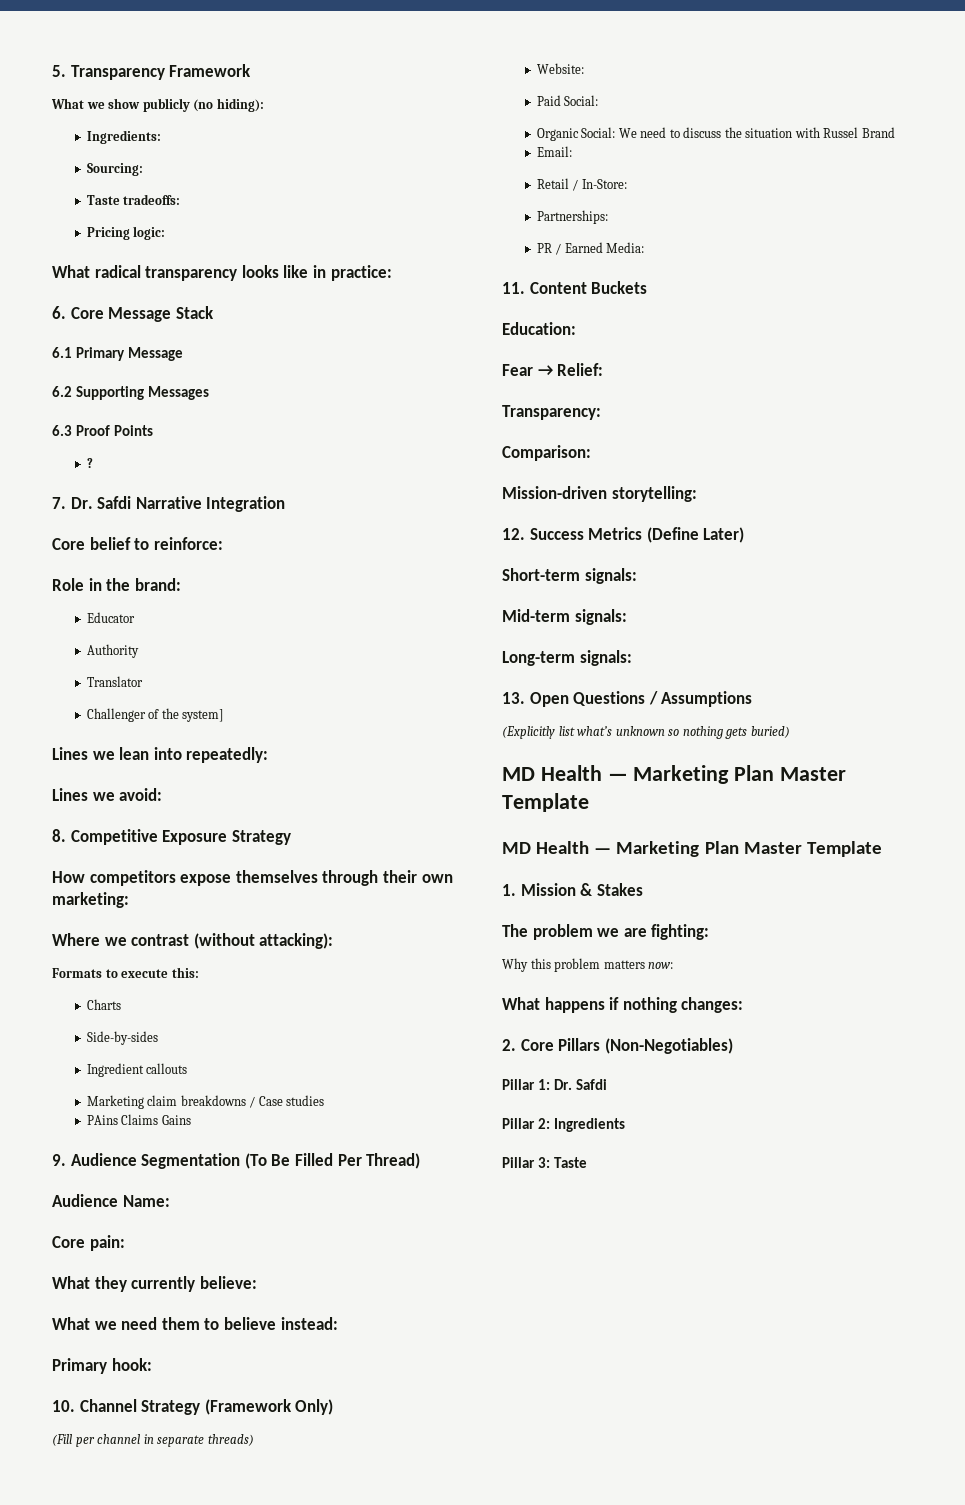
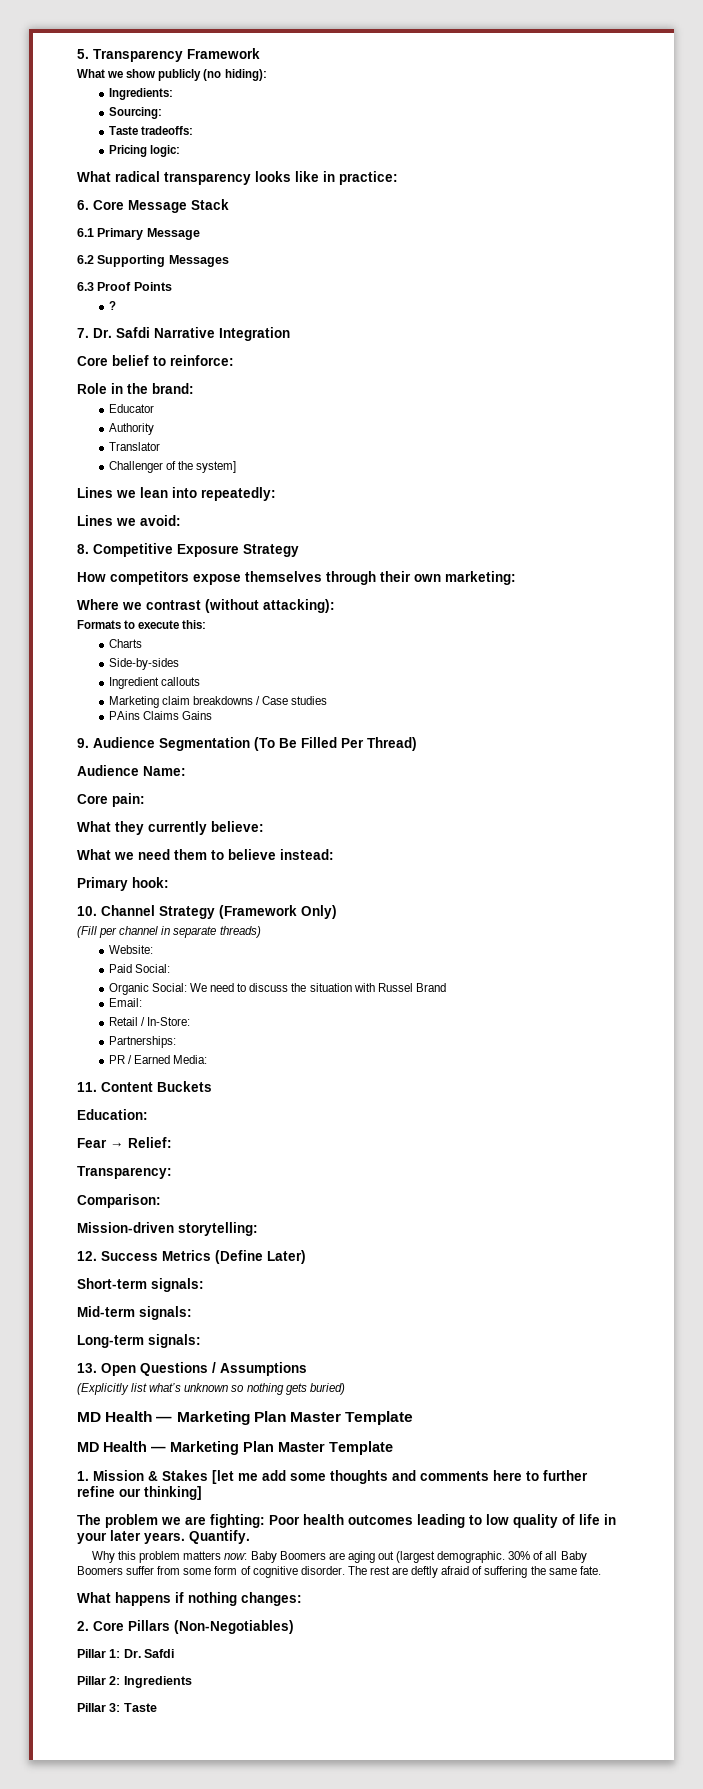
- 1. Mission & Stakes
+ 1. Mission & Stakes [let me add some thoughts and comments here to further refine our thinking]
- The problem we are fighting:
+ The problem we are fighting: Poor health outcomes leading to low quality of life in your later years. Quantify.
- Why this problem matters now:
+ Why this problem matters now: Baby Boomers are aging out (largest demographic. 30% of all Baby Boomers suffer from some form of cognitive disorder. The rest are deftly afraid of suffering the same fate.

